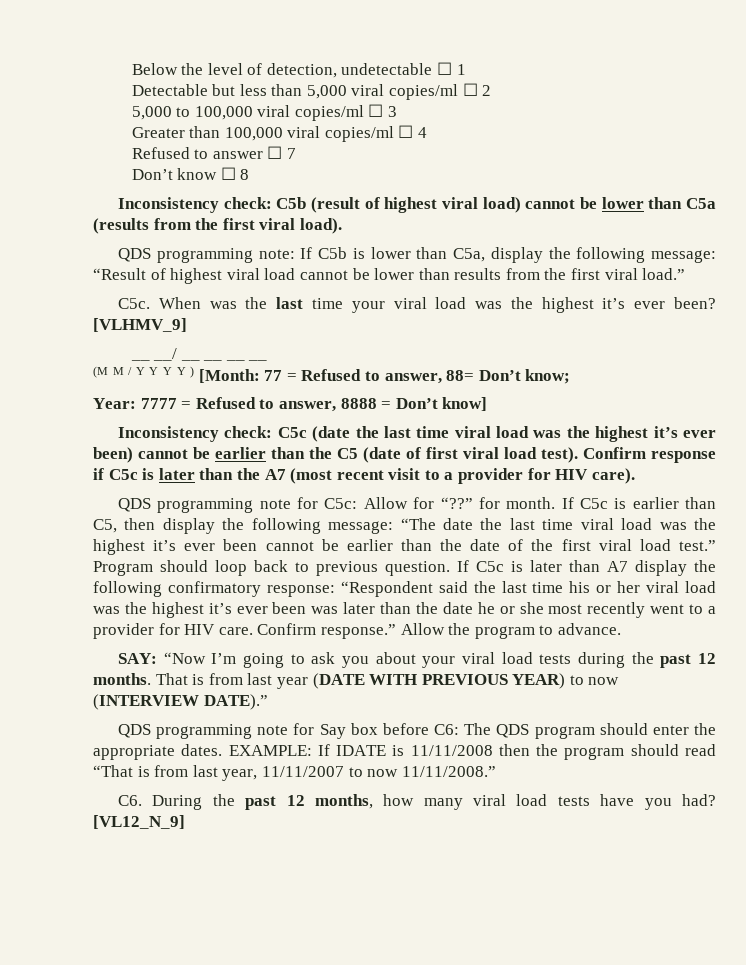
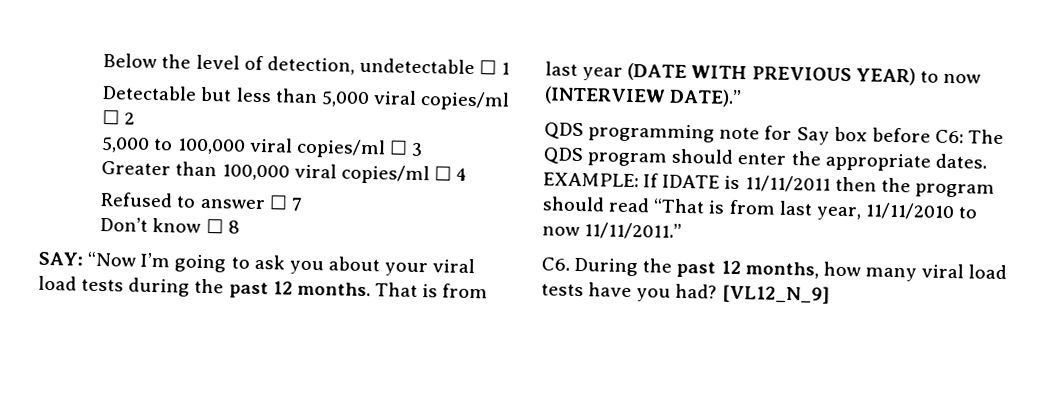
- Inconsistency check: C5b (result of highest viral load) cannot be lower than C5a (results from the first viral load).
- QDS programming note: If C5b is lower than C5a, display the following message: “Result of highest viral load cannot be lower than results from the first viral load.”
- C5c. When was the last time your viral load was the highest it’s ever been? [VLHMV_9]
- __ __/ __ __ __ __
- (M M / Y Y Y Y ) [Month: 77 = Refused to answer, 88= Don’t know;
- Year: 7777 = Refused to answer, 8888 = Don’t know]
- Inconsistency check: C5c (date the last time viral load was the highest it’s ever been) cannot be earlier than the C5 (date of first viral load test). Confirm response if C5c is later than the A7 (most recent visit to a provider for HIV care).
- QDS programming note for C5c: Allow for “??” for month. If C5c is earlier than C5, then display the following message: “The date the last time viral load was the highest it’s ever been cannot be earlier than the date of the first viral load test.” Program should loop back to previous question. If C5c is later than A7 display the following confirmatory response: “Respondent said the last time his or her viral load was the highest it’s ever been was later than the date he or she most recently went to a provider for HIV care. Confirm response.” Allow the program to advance.
- EXAMPLE: If IDATE is 11/11/2008 then the program should read “That is from last year, 11/11/2007 to now 11/11/2008.”
+ EXAMPLE: If IDATE is 11/11/2011 then the program should read “That is from last year, 11/11/2010 to now 11/11/2011.”

